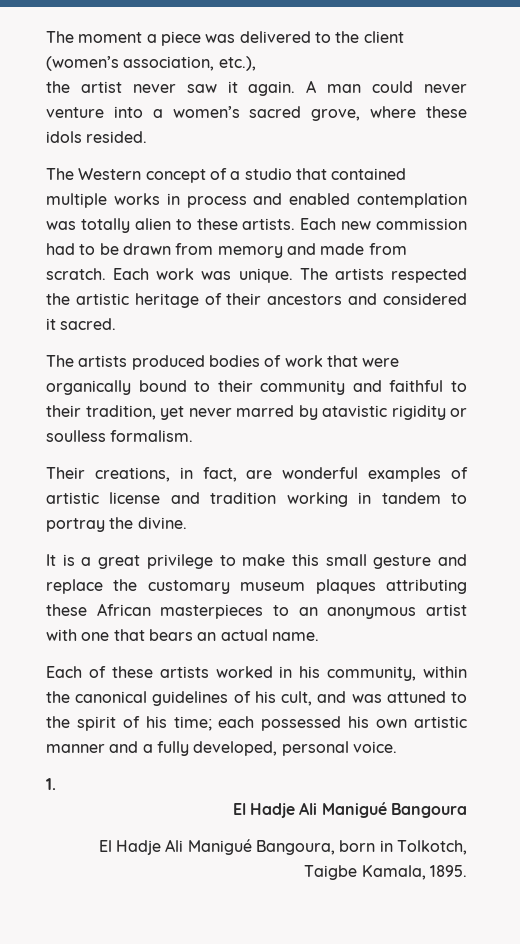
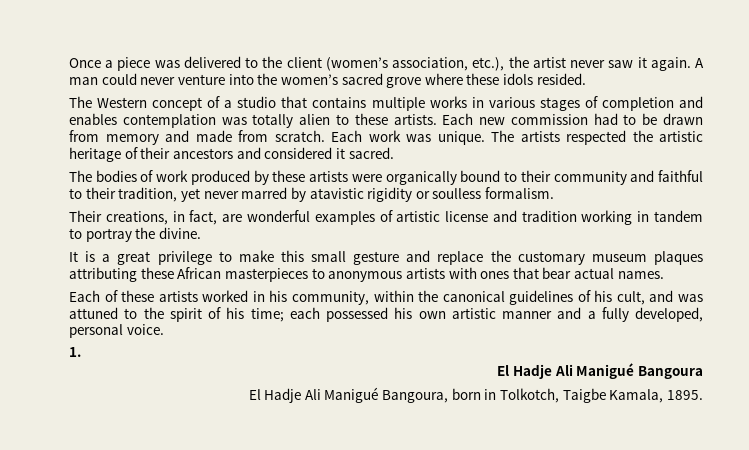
- The moment a piece was delivered to the client (women’s association, etc.),
- the artist never saw it again.
+ Once a piece was delivered to the client (women’s association, etc.), the artist never saw it again.
- A man could never venture into a women’s sacred grove, where these idols resided.
+ A man could never venture into the women’s sacred grove where these idols resided.
- The Western concept of a studio that contained multiple works in process and enabled contemplation was totally alien to these artists.
+ The Western concept of a studio that contains multiple works in various stages of completion and enables contemplation was totally alien to these artists.
- The artists produced bodies of work that were organically bound to their community and faithful to their tradition, yet never marred by atavistic rigidity or soulless formalism.
+ The bodies of work produced by these artists were organically bound to their community and faithful to their tradition, yet never marred by atavistic rigidity or soulless formalism.
- It is a great privilege to make this small gesture and replace the customary museum plaques attributing these African masterpieces to an anonymous artist with one that bears an actual name.
+ It is a great privilege to make this small gesture and replace the customary museum plaques attributing these African masterpieces to anonymous artists with ones that bear actual names.

